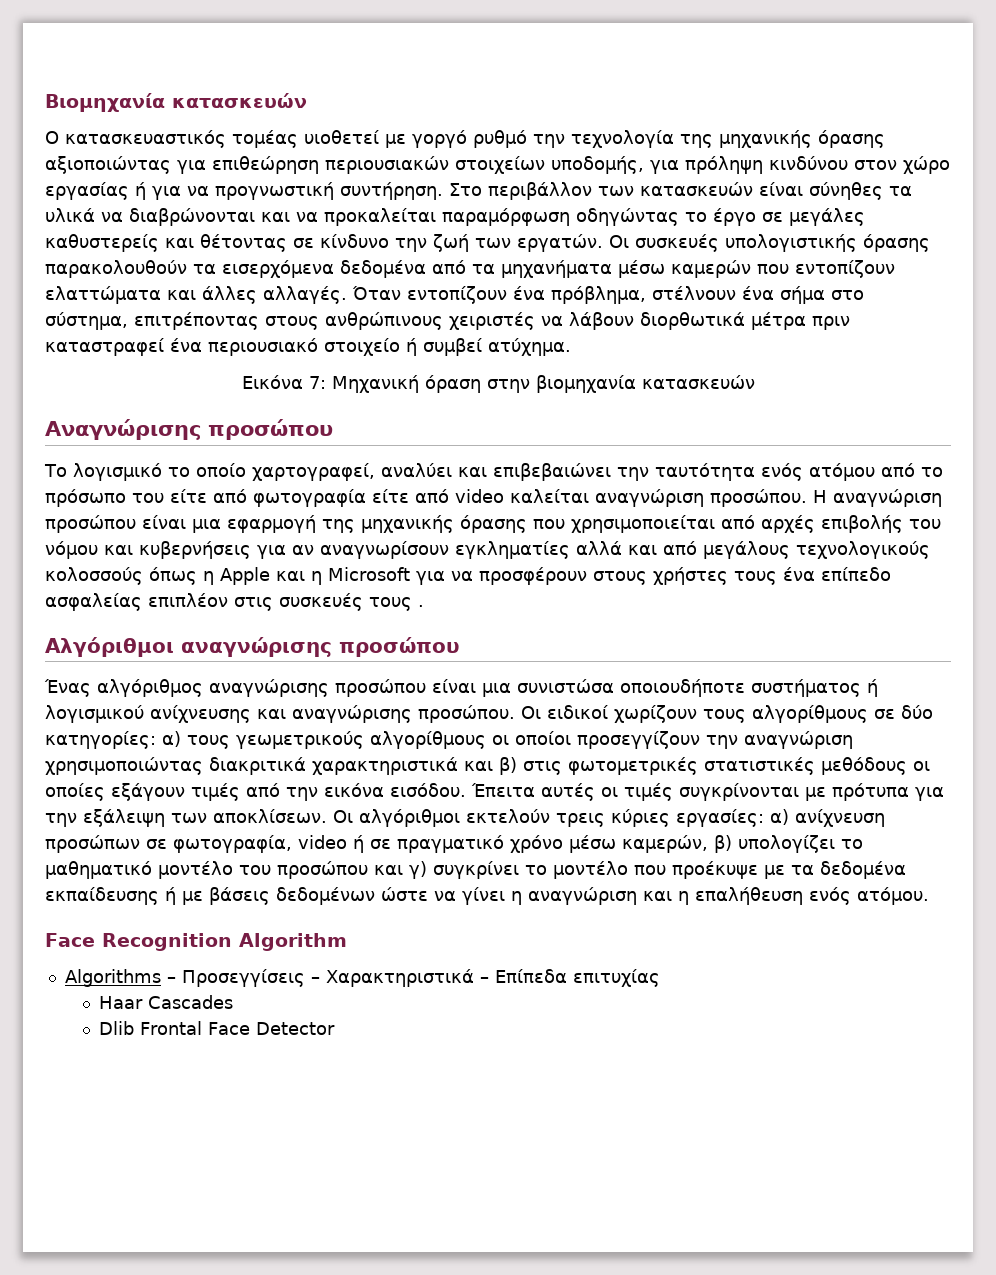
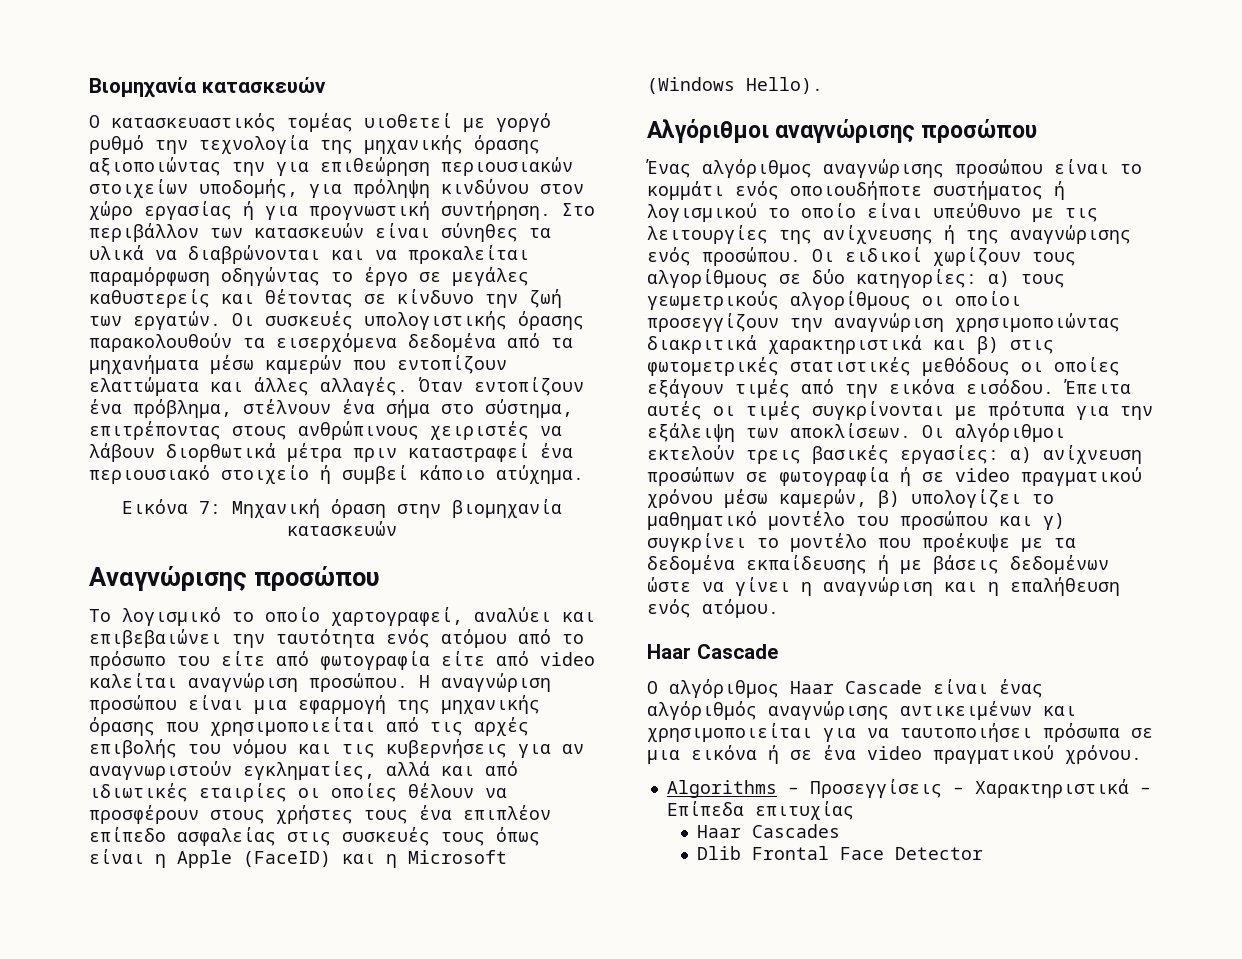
- O κατασκευαστικός τομέας υιοθετεί με γοργό ρυθμό την τεχνολογία της μηχανικής όρασης αξιοποιώντας για επιθεώρηση περιουσιακών στοιχείων υποδομής, για πρόληψη κινδύνου στον χώρο εργασίας ή για να προγνωστική συντήρηση.
+ O κατασκευαστικός τομέας υιοθετεί με γοργό ρυθμό την τεχνολογία της μηχανικής όρασης αξιοποιώντας την για επιθεώρηση περιουσιακών στοιχείων υποδομής, για πρόληψη κινδύνου στον χώρο εργασίας ή για προγνωστική συντήρηση.
- Όταν εντοπίζουν ένα πρόβλημα, στέλνουν ένα σήμα στο σύστημα, επιτρέποντας στους ανθρώπινους χειριστές να λάβουν διορθωτικά μέτρα πριν καταστραφεί ένα περιουσιακό στοιχείο ή συμβεί ατύχημα.
+ Όταν εντοπίζουν ένα πρόβλημα, στέλνουν ένα σήμα στο σύστημα, επιτρέποντας στους ανθρώπινους χειριστές να λάβουν διορθωτικά μέτρα πριν καταστραφεί ένα περιουσιακό στοιχείο ή συμβεί κάποιο ατύχημα.
- H αναγνώριση προσώπου είναι μια εφαρμογή της μηχανικής όρασης που χρησιμοποιείται από αρχές επιβολής του νόμου και κυβερνήσεις για αν αναγνωρίσουν εγκληματίες αλλά και από μεγάλους τεχνολογικούς κολοσσούς όπως η Apple και η Microsoft για να προσφέρουν στους χρήστες τους ένα επίπεδο ασφαλείας επιπλέον στις συσκευές τους .
+ H αναγνώριση προσώπου είναι μια εφαρμογή της μηχανικής όρασης που χρησιμοποιείται από τις αρχές επιβολής του νόμου και τις κυβερνήσεις για αν αναγνωριστούν εγκληματίες, αλλά και από ιδιωτικές εταιρίες οι οποίες θέλουν να προσφέρουν στους χρήστες τους ένα επιπλέον επίπεδο ασφαλείας στις συσκευές τους όπως είναι η Apple (FaceID) και η Microsoft (Windows Hello).
- Ένας αλγόριθμος αναγνώρισης προσώπου είναι μια συνιστώσα οποιουδήποτε συστήματος ή λογισμικού ανίχνευσης και αναγνώρισης προσώπου.
+ Ένας αλγόριθμος αναγνώρισης προσώπου είναι το κομμάτι ενός οποιουδήποτε συστήματος ή λογισμικού το οποίο είναι υπεύθυνο με τις λειτουργίες της ανίχνευσης ή της αναγνώρισης ενός προσώπου.
- Οι αλγόριθμοι εκτελούν τρεις κύριες εργασίες: α) ανίχνευση προσώπων σε φωτογραφία, video ή σε πραγματικό χρόνο μέσω καμερών, β) υπολογίζει το μαθηματικό μοντέλο του προσώπου και γ) συγκρίνει το μοντέλο που προέκυψε με τα δεδομένα εκπαίδευσης ή με βάσεις δεδομένων ώστε να γίνει η αναγνώριση και η επαλήθευση ενός ατόμου.
- Face Recognition Algorithm
+ Οι αλγόριθμοι εκτελούν τρεις βασικές εργασίες: α) ανίχνευση προσώπων σε φωτογραφία ή σε video πραγματικού χρόνου μέσω καμερών, β) υπολογίζει το μαθηματικό μοντέλο του προσώπου και γ) συγκρίνει το μοντέλο που προέκυψε με τα δεδομένα εκπαίδευσης ή με βάσεις δεδομένων ώστε να γίνει η αναγνώριση και η επαλήθευση ενός ατόμου.
+ Haar Cascade
+ O αλγόριθμος Haar Cascade είναι ένας αλγόριθμός αναγνώρισης αντικειμένων και χρησιμοποιείται για να ταυτοποιήσει πρόσωπα σε μια εικόνα ή σε ένα video πραγματικού χρόνου.

